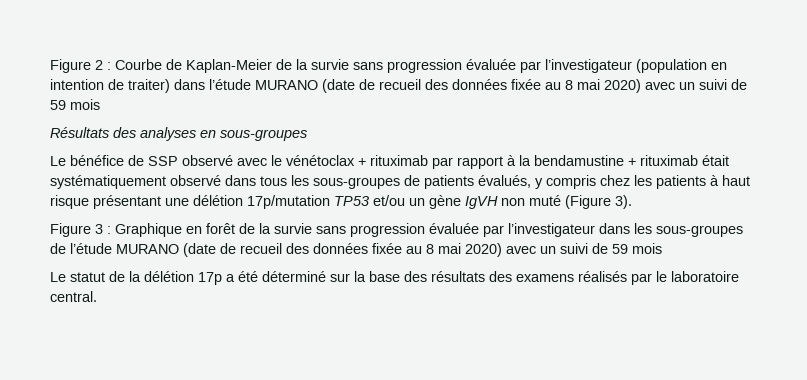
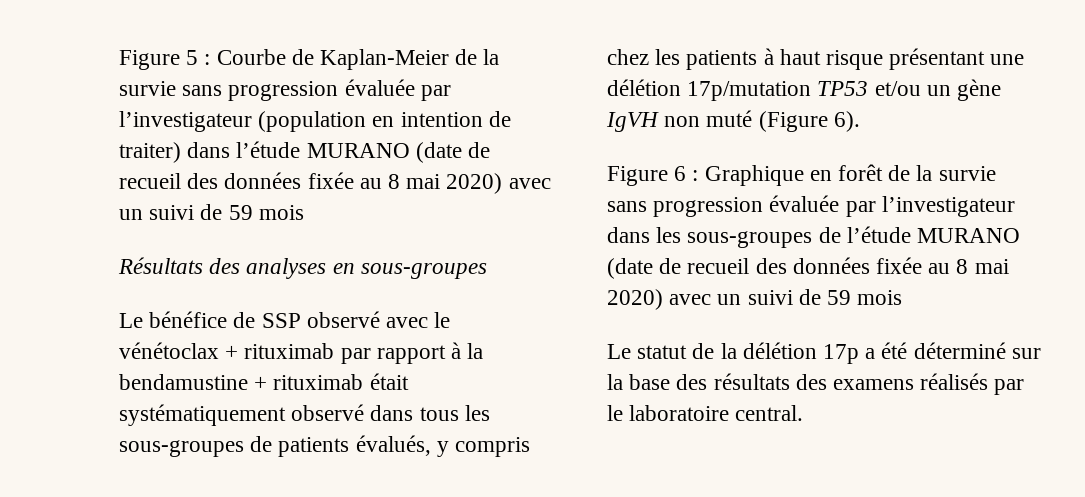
- Figure 2 : Courbe de Kaplan‑Meier de la survie sans progression évaluée par l’investigateur (population en intention de traiter) dans l’étude MURANO (date de recueil des données fixée au 8 mai 2020) avec un suivi de 59 mois
+ Figure 5 : Courbe de Kaplan‑Meier de la survie sans progression évaluée par l’investigateur (population en intention de traiter) dans l’étude MURANO (date de recueil des données fixée au 8 mai 2020) avec un suivi de 59 mois
- Le bénéfice de SSP observé avec le vénétoclax + rituximab par rapport à la bendamustine + rituximab était systématiquement observé dans tous les sous‑groupes de patients évalués, y compris chez les patients à haut risque présentant une délétion 17p/mutation TP53 et/ou un gène IgVH non muté (Figure 3).
- Figure 3 :
+ Le bénéfice de SSP observé avec le vénétoclax + rituximab par rapport à la bendamustine + rituximab était systématiquement observé dans tous les sous‑groupes de patients évalués, y compris chez les patients à haut risque présentant une délétion 17p/mutation TP53 et/ou un gène IgVH non muté (Figure 6).
+ Figure 6 :

